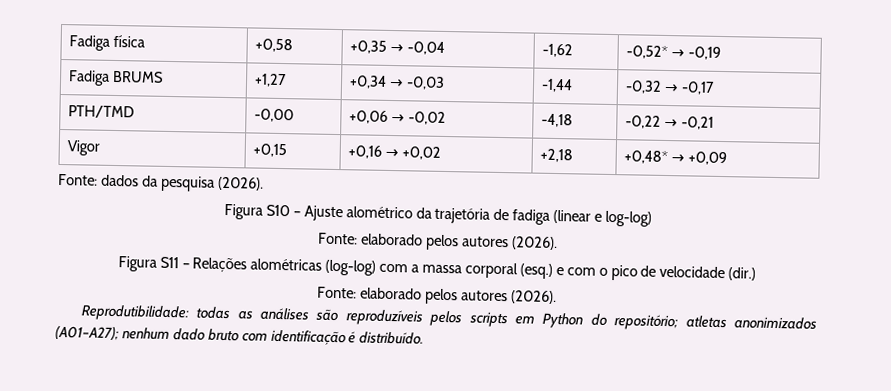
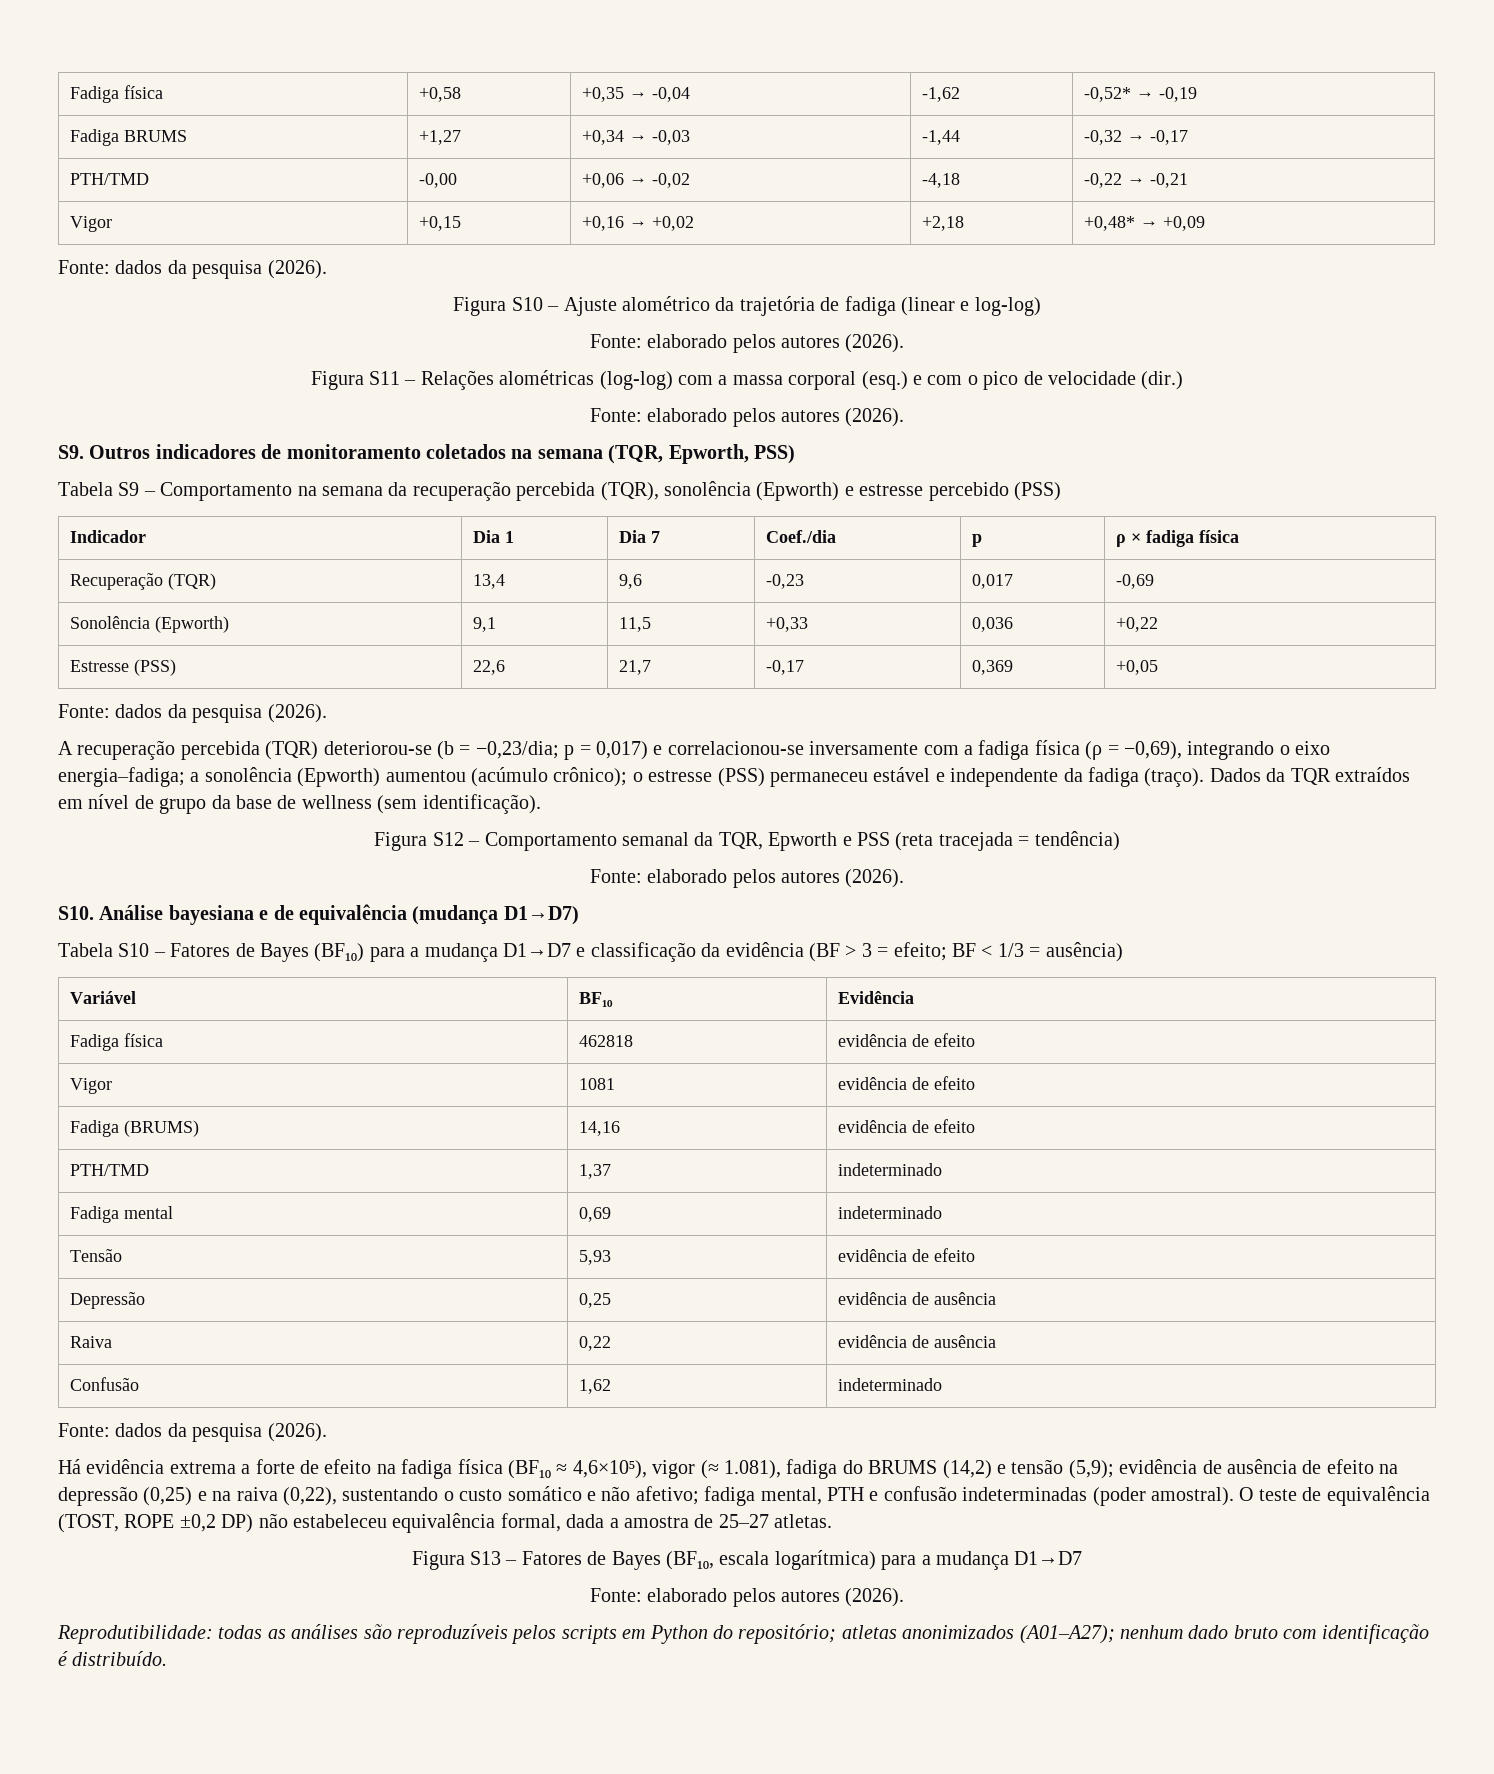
+ S9. Outros indicadores de monitoramento coletados na semana (TQR, Epworth, PSS)
+ Tabela S9 – Comportamento na semana da recuperação percebida (TQR), sonolência (Epworth) e estresse percebido (PSS)
+ Indicador | Dia 1 | Dia 7 | Coef./dia | p | ρ × fadiga física
+ Recuperação (TQR) | 13,4 | 9,6 | -0,23 | 0,017 | -0,69
+ Sonolência (Epworth) | 9,1 | 11,5 | +0,33 | 0,036 | +0,22
+ Estresse (PSS) | 22,6 | 21,7 | -0,17 | 0,369 | +0,05
+ Fonte: dados da pesquisa (2026).
+ A recuperação percebida (TQR) deteriorou-se (b = −0,23/dia; p = 0,017) e correlacionou-se inversamente com a fadiga física (ρ = −0,69), integrando o eixo energia–fadiga; a sonolência (Epworth) aumentou (acúmulo crônico); o estresse (PSS) permaneceu estável e independente da fadiga (traço). Dados da TQR extraídos em nível de grupo da base de wellness (sem identificação).
+ Figura S12 – Comportamento semanal da TQR, Epworth e PSS (reta tracejada = tendência)
+ Fonte: elaborado pelos autores (2026).
+ S10. Análise bayesiana e de equivalência (mudança D1→D7)
+ Tabela S10 – Fatores de Bayes (BF₁₀) para a mudança D1→D7 e classificação da evidência (BF > 3 = efeito; BF < 1/3 = ausência)
+ Variável | BF₁₀ | Evidência
+ Fadiga física | 462818 | evidência de efeito
+ Vigor | 1081 | evidência de efeito
+ Fadiga (BRUMS) | 14,16 | evidência de efeito
+ PTH/TMD | 1,37 | indeterminado
+ Fadiga mental | 0,69 | indeterminado
+ Tensão | 5,93 | evidência de efeito
+ Depressão | 0,25 | evidência de ausência
+ Raiva | 0,22 | evidência de ausência
+ Confusão | 1,62 | indeterminado
+ Fonte: dados da pesquisa (2026).
+ Há evidência extrema a forte de efeito na fadiga física (BF₁₀ ≈ 4,6×10⁵), vigor (≈ 1.081), fadiga do BRUMS (14,2) e tensão (5,9); evidência de ausência de efeito na depressão (0,25) e na raiva (0,22), sustentando o custo somático e não afetivo; fadiga mental, PTH e confusão indeterminadas (poder amostral). O teste de equivalência (TOST, ROPE ±0,2 DP) não estabeleceu equivalência formal, dada a amostra de 25–27 atletas.
+ Figura S13 – Fatores de Bayes (BF₁₀, escala logarítmica) para a mudança D1→D7
+ Fonte: elaborado pelos autores (2026).

